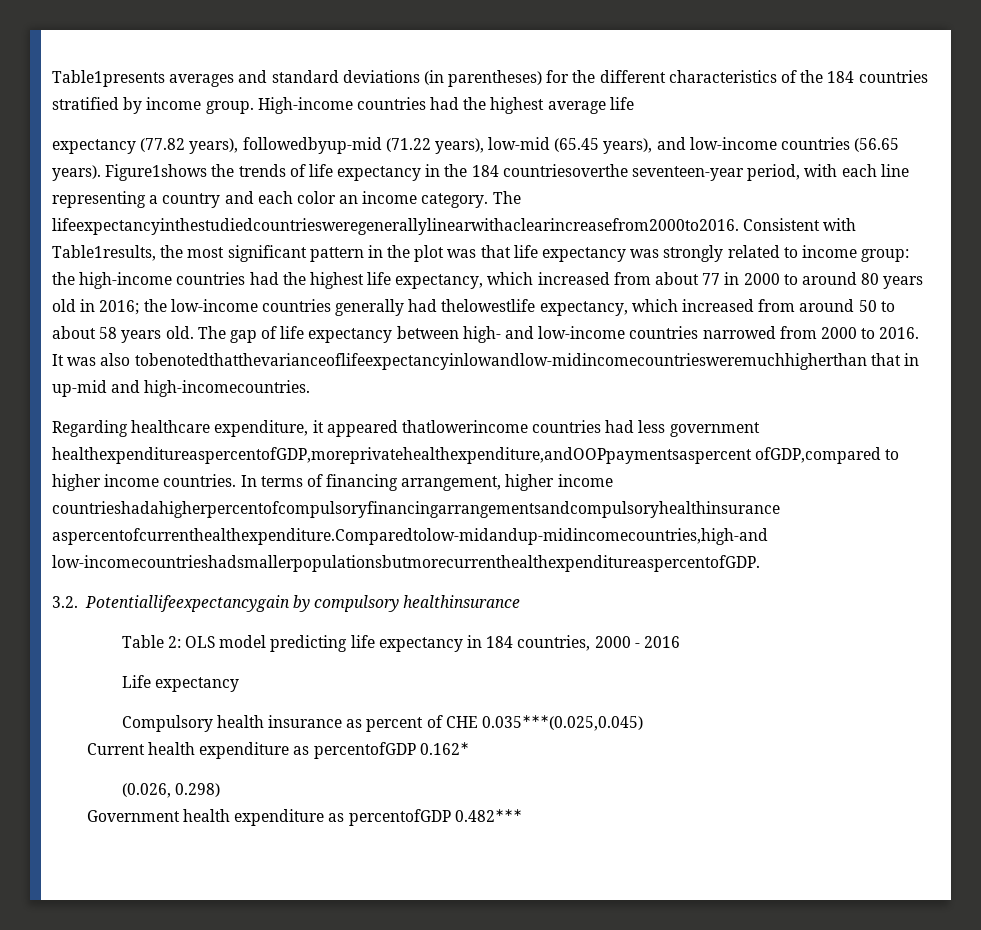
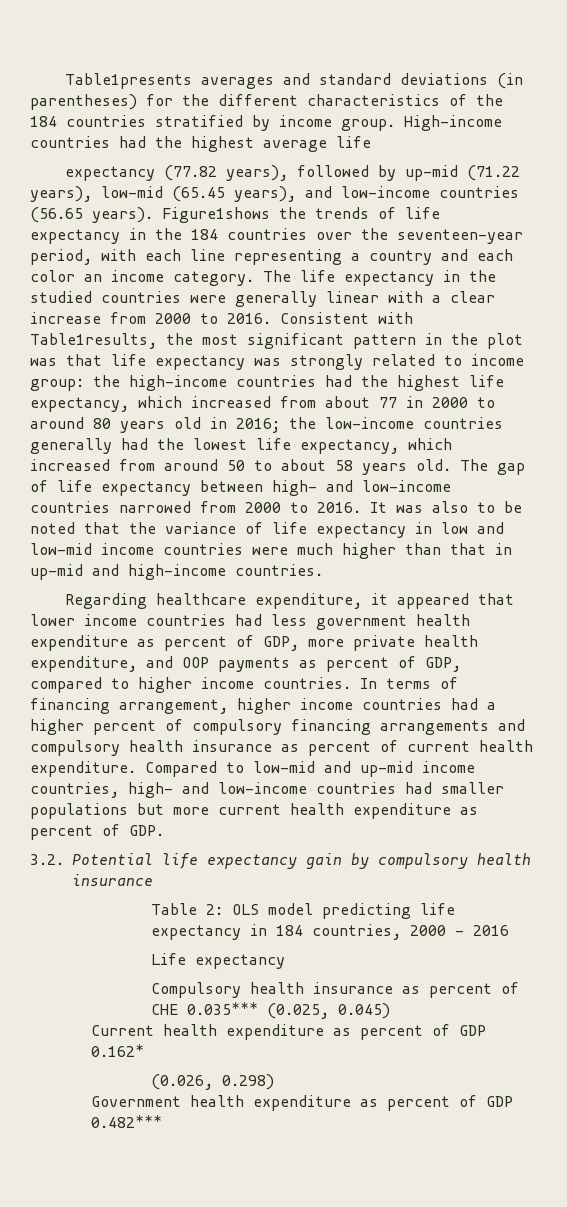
- expectancy (77.82 years), followedbyup-mid (71.22 years), low-mid (65.45 years), and low-income countries (56.65 years).
+ expectancy (77.82 years), followed by up-mid (71.22 years), low-mid (65.45 years), and low-income countries (56.65 years).
- Figure1shows the trends of life expectancy in the 184 countriesoverthe seventeen-year period, with each line representing a country and each color an income category.
+ Figure1shows the trends of life expectancy in the 184 countries over the seventeen-year period, with each line representing a country and each color an income category.
- The lifeexpectancyinthestudiedcountriesweregenerallylinearwithaclearincreasefrom2000to2016.
+ The life expectancy in the studied countries were generally linear with a clear increase from 2000 to 2016.
- Consistent with Table1results, the most significant pattern in the plot was that life expectancy was strongly related to income group: the high-income countries had the highest life expectancy, which increased from about 77 in 2000 to around 80 years old in 2016; the low-income countries generally had thelowestlife expectancy, which increased from around 50 to about 58 years old.
+ Consistent with Table1results, the most significant pattern in the plot was that life expectancy was strongly related to income group: the high-income countries had the highest life expectancy, which increased from about 77 in 2000 to around 80 years old in 2016; the low-income countries generally had the lowest life expectancy, which increased from around 50 to about 58 years old.
- It was also tobenotedthatthevarianceoflifeexpectancyinlowandlow-midincomecountriesweremuchhigherthan that in up-mid and high-incomecountries.
+ It was also to be noted that the variance of life expectancy in low and low-mid income countries were much higher than that in up-mid and high-income countries.
- Regarding healthcare expenditure, it appeared thatlowerincome countries had less government healthexpenditureaspercentofGDP,moreprivatehealthexpenditure,andOOPpaymentsaspercent ofGDP,compared to higher income countries.
+ Regarding healthcare expenditure, it appeared that lower income countries had less government health expenditure as percent of GDP, more private health expenditure, and OOP payments as percent of GDP, compared to higher income countries.
- In terms of financing arrangement, higher income countrieshadahigherpercentofcompulsoryfinancingarrangementsandcompulsoryhealthinsurance aspercentofcurrenthealthexpenditure.Comparedtolow-midandup-midincomecountries,high-and low-incomecountrieshadsmallerpopulationsbutmorecurrenthealthexpenditureaspercentofGDP.
- 3.2. Potentiallifeexpectancygain by compulsory healthinsurance
+ In terms of financing arrangement, higher income countries had a higher percent of compulsory financing arrangements and compulsory health insurance as percent of current health expenditure. Compared to low-mid and up-mid income countries, high- and low-income countries had smaller populations but more current health expenditure as percent of GDP.
+ 3.2. Potential life expectancy gain by compulsory health insurance
- Compulsory health insurance as percent of CHE 0.035∗∗∗(0.025,0.045)
+ Compulsory health insurance as percent of CHE 0.035∗∗∗ (0.025, 0.045)
- Current health expenditure as percentofGDP 0.162∗
+ Current health expenditure as percent of GDP 0.162∗
- Government health expenditure as percentofGDP 0.482∗∗∗
+ Government health expenditure as percent of GDP 0.482∗∗∗

